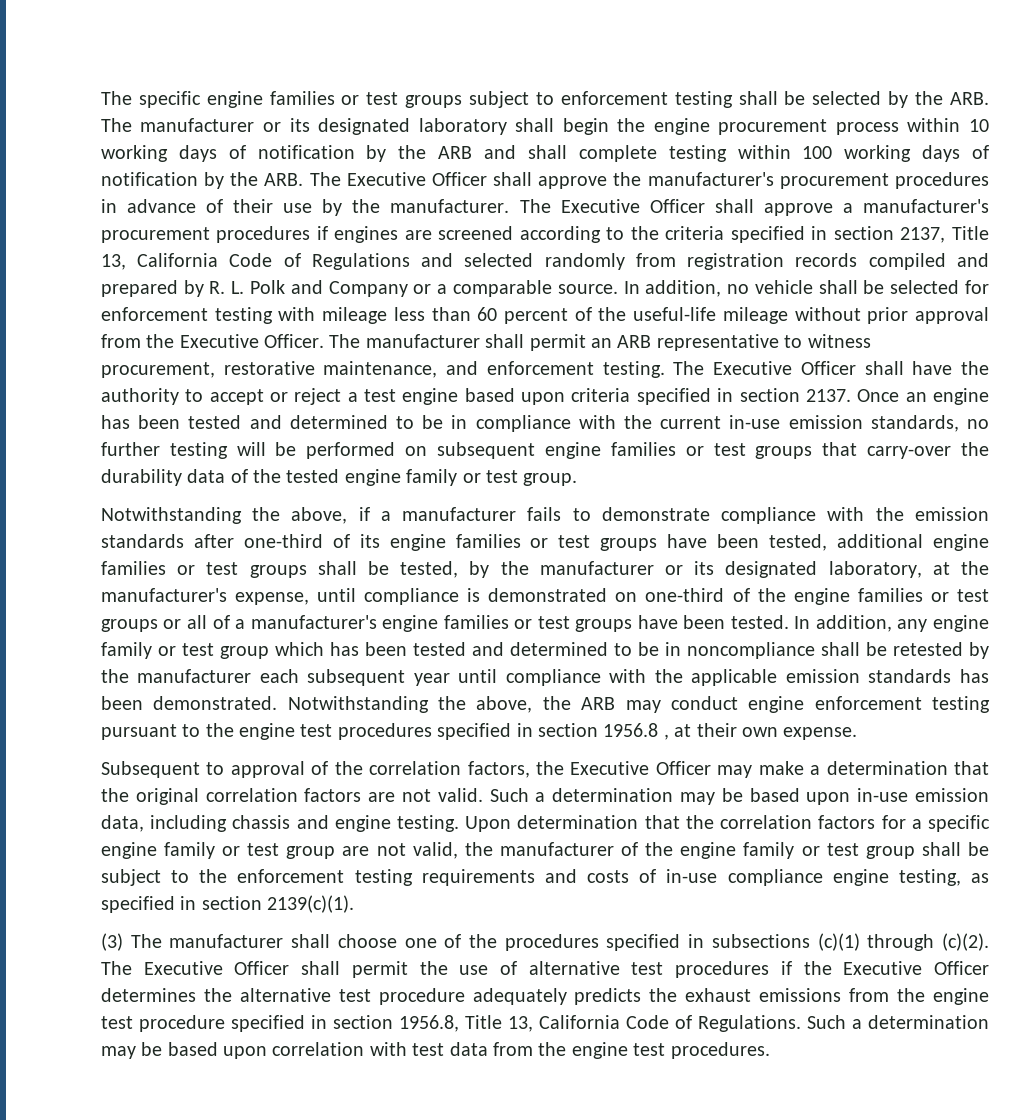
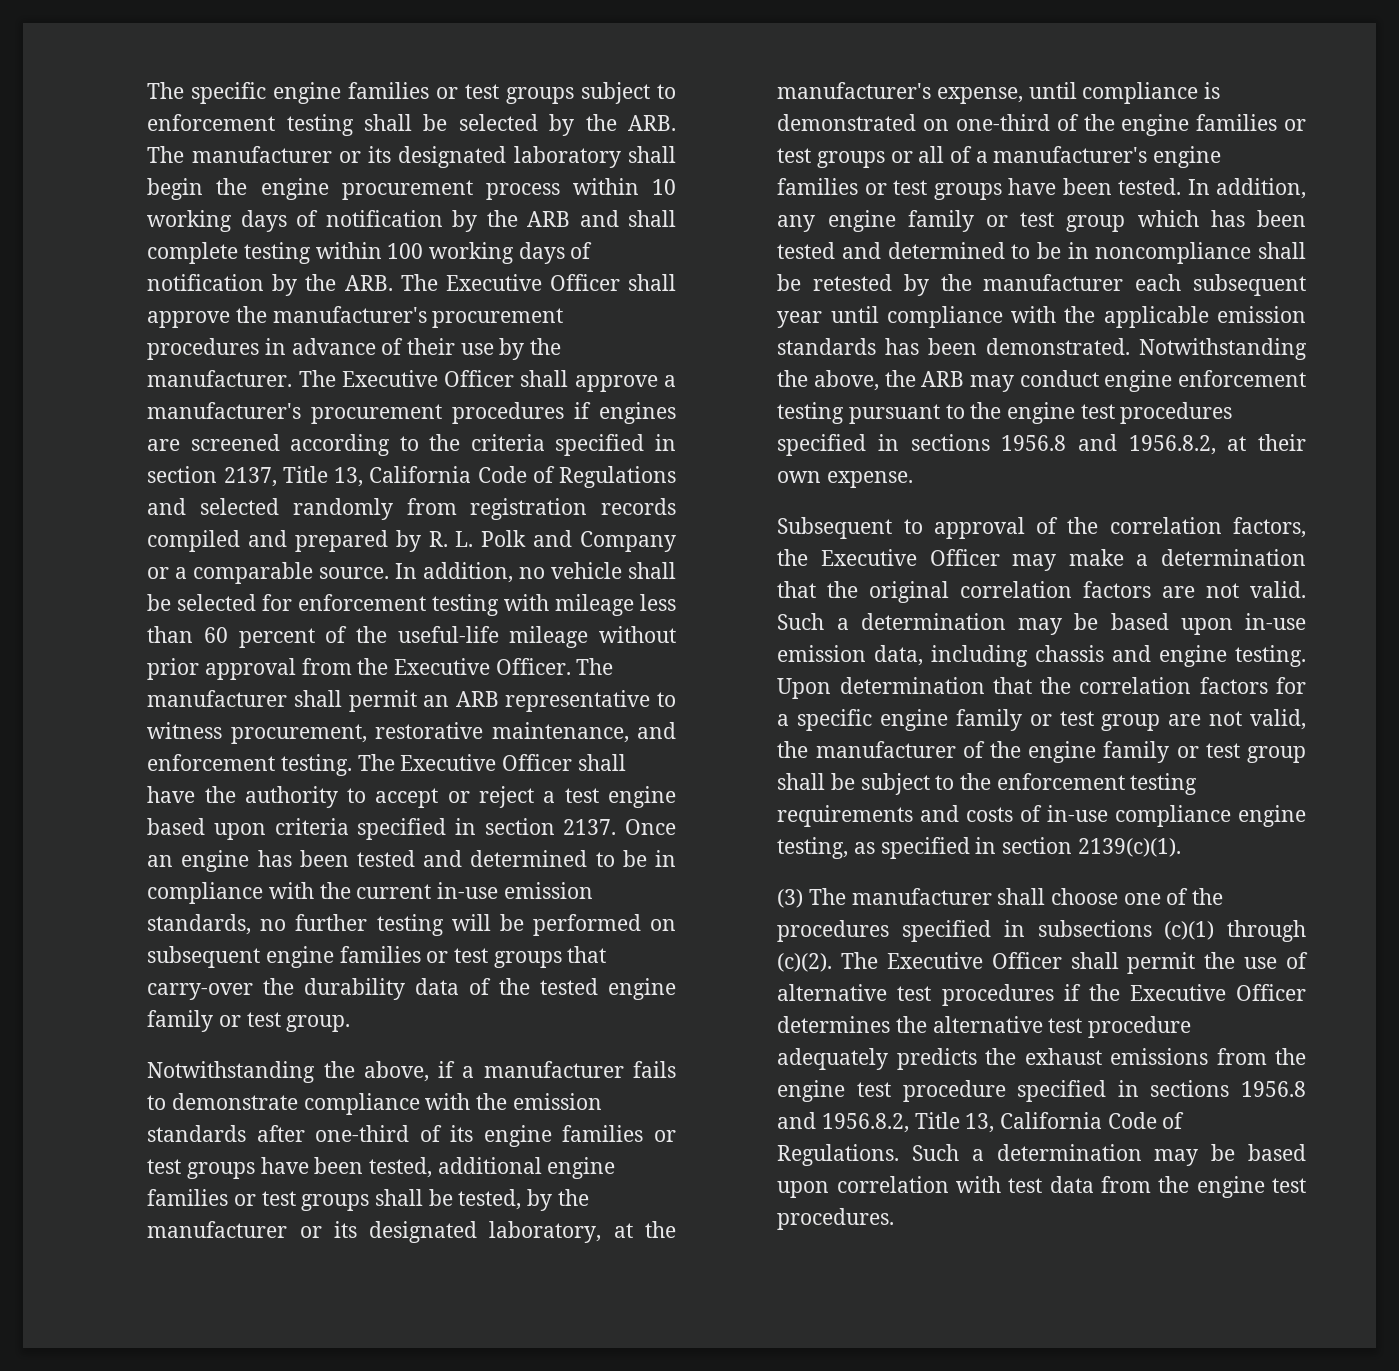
- Notwithstanding the above, the ARB may conduct engine enforcement testing pursuant to the engine test procedures specified in section 1956.8 , at their own expense.
+ Notwithstanding the above, the ARB may conduct engine enforcement testing pursuant to the engine test procedures specified in sections 1956.8 and 1956.8.2, at their own expense.
- The Executive Officer shall permit the use of alternative test procedures if the Executive Officer determines the alternative test procedure adequately predicts the exhaust emissions from the engine test procedure specified in section 1956.8, Title 13, California Code of Regulations.
+ The Executive Officer shall permit the use of alternative test procedures if the Executive Officer determines the alternative test procedure adequately predicts the exhaust emissions from the engine test procedure specified in sections 1956.8 and 1956.8.2, Title 13, California Code of Regulations.

